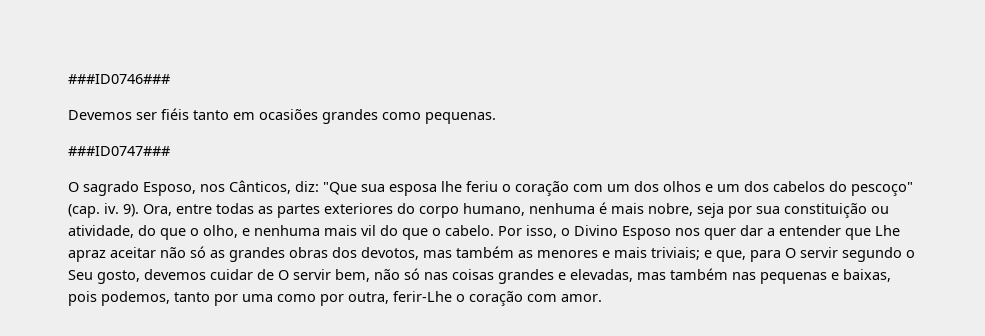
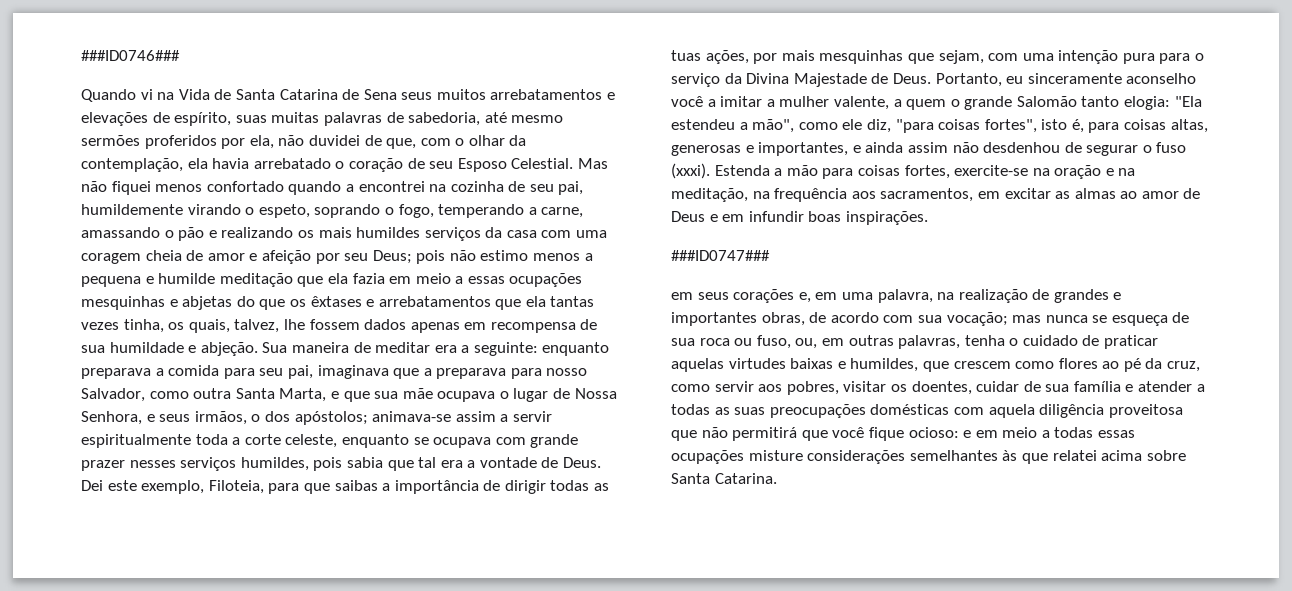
- Devemos ser fiéis tanto em ocasiões grandes como pequenas.
+ Quando vi na Vida de Santa Catarina de Sena seus muitos arrebatamentos e elevações de espírito, suas muitas palavras de sabedoria, até mesmo sermões proferidos por ela, não duvidei de que, com o olhar da contemplação, ela havia arrebatado o coração de seu Esposo Celestial. Mas não fiquei menos confortado quando a encontrei na cozinha de seu pai, humildemente virando o espeto, soprando o fogo, temperando a carne, amassando o pão e realizando os mais humildes serviços da casa com uma coragem cheia de amor e afeição por seu Deus; pois não estimo menos a pequena e humilde meditação que ela fazia em meio a essas ocupações mesquinhas e abjetas do que os êxtases e arrebatamentos que ela tantas vezes tinha, os quais, talvez, lhe fossem dados apenas em recompensa de sua humildade e abjeção. Sua maneira de meditar era a seguinte: enquanto preparava a comida para seu pai, imaginava que a preparava para nosso Salvador, como outra Santa Marta, e que sua mãe ocupava o lugar de Nossa Senhora, e seus irmãos, o dos apóstolos; animava-se assim a servir espiritualmente toda a corte celeste, enquanto se ocupava com grande prazer nesses serviços humildes, pois sabia que tal era a vontade de Deus. Dei este exemplo, Filoteia, para que saibas a importância de dirigir todas as tuas ações, por mais mesquinhas que sejam, com uma intenção pura para o serviço da Divina Majestade de Deus. Portanto, eu sinceramente aconselho você a imitar a mulher valente, a quem o grande Salomão tanto elogia: "Ela estendeu a mão", como ele diz, "para coisas fortes", isto é, para coisas altas, generosas e importantes, e ainda assim não desdenhou de segurar o fuso (xxxi). Estenda a mão para coisas fortes, exercite-se na oração e na meditação, na frequência aos sacramentos, em excitar as almas ao amor de Deus e em infundir boas inspirações.
  ###ID0747###
- O sagrado Esposo, nos Cânticos, diz: "Que sua esposa lhe feriu o coração com um dos olhos e um dos cabelos do pescoço" (cap. iv. 9). Ora, entre todas as partes exteriores do corpo humano, nenhuma é mais nobre, seja por sua constituição ou atividade, do que o olho, e nenhuma mais vil do que o cabelo. Por isso, o Divino Esposo nos quer dar a entender que Lhe apraz aceitar não só as grandes obras dos devotos, mas também as menores e mais triviais; e que, para O servir segundo o Seu gosto, devemos cuidar de O servir bem, não só nas coisas grandes e elevadas, mas também nas pequenas e baixas, pois podemos, tanto por uma como por outra, ferir-Lhe o coração com amor.
+ em seus corações e, em uma palavra, na realização de grandes e importantes obras, de acordo com sua vocação; mas nunca se esqueça de sua roca ou fuso, ou, em outras palavras, tenha o cuidado de praticar aquelas virtudes baixas e humildes, que crescem como flores ao pé da cruz, como servir aos pobres, visitar os doentes, cuidar de sua família e atender a todas as suas preocupações domésticas com aquela diligência proveitosa que não permitirá que você fique ocioso: e em meio a todas essas ocupações misture considerações semelhantes às que relatei acima sobre Santa Catarina.

